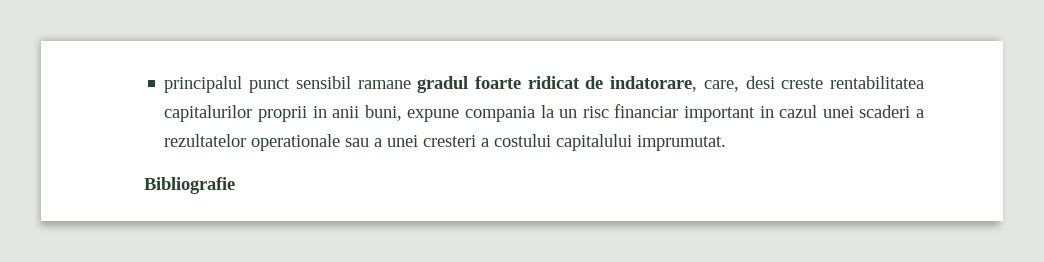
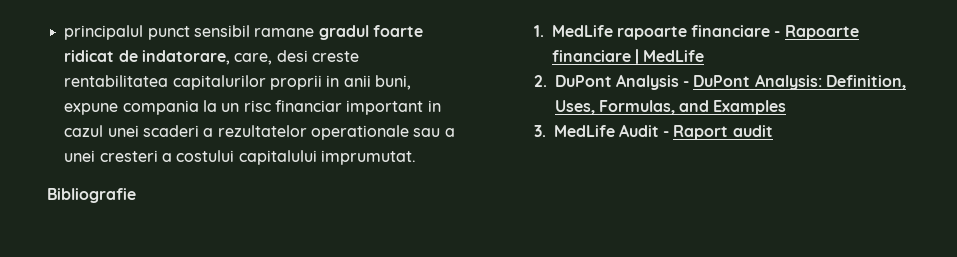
+ 1. MedLife rapoarte financiare - Rapoarte financiare | MedLife
+ 2. DuPont Analysis - DuPont Analysis: Definition, Uses, Formulas, and Examples
+ 3. MedLife Audit - Raport audit

